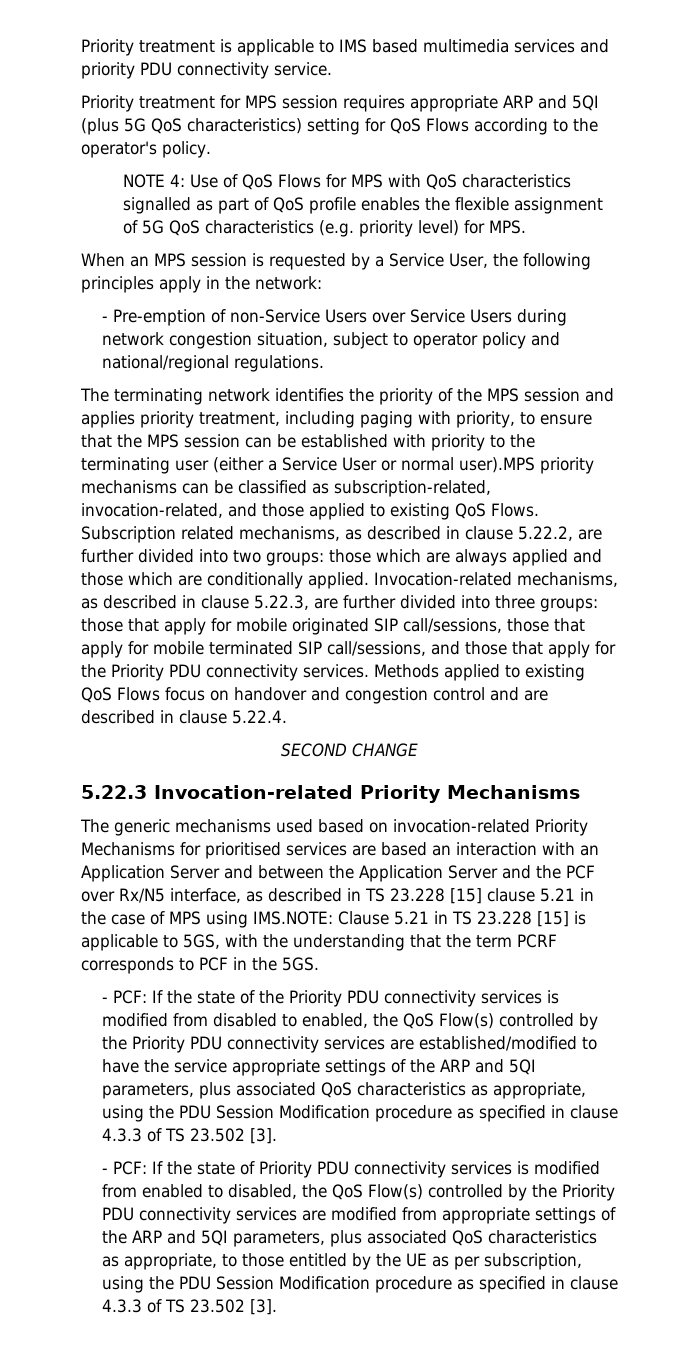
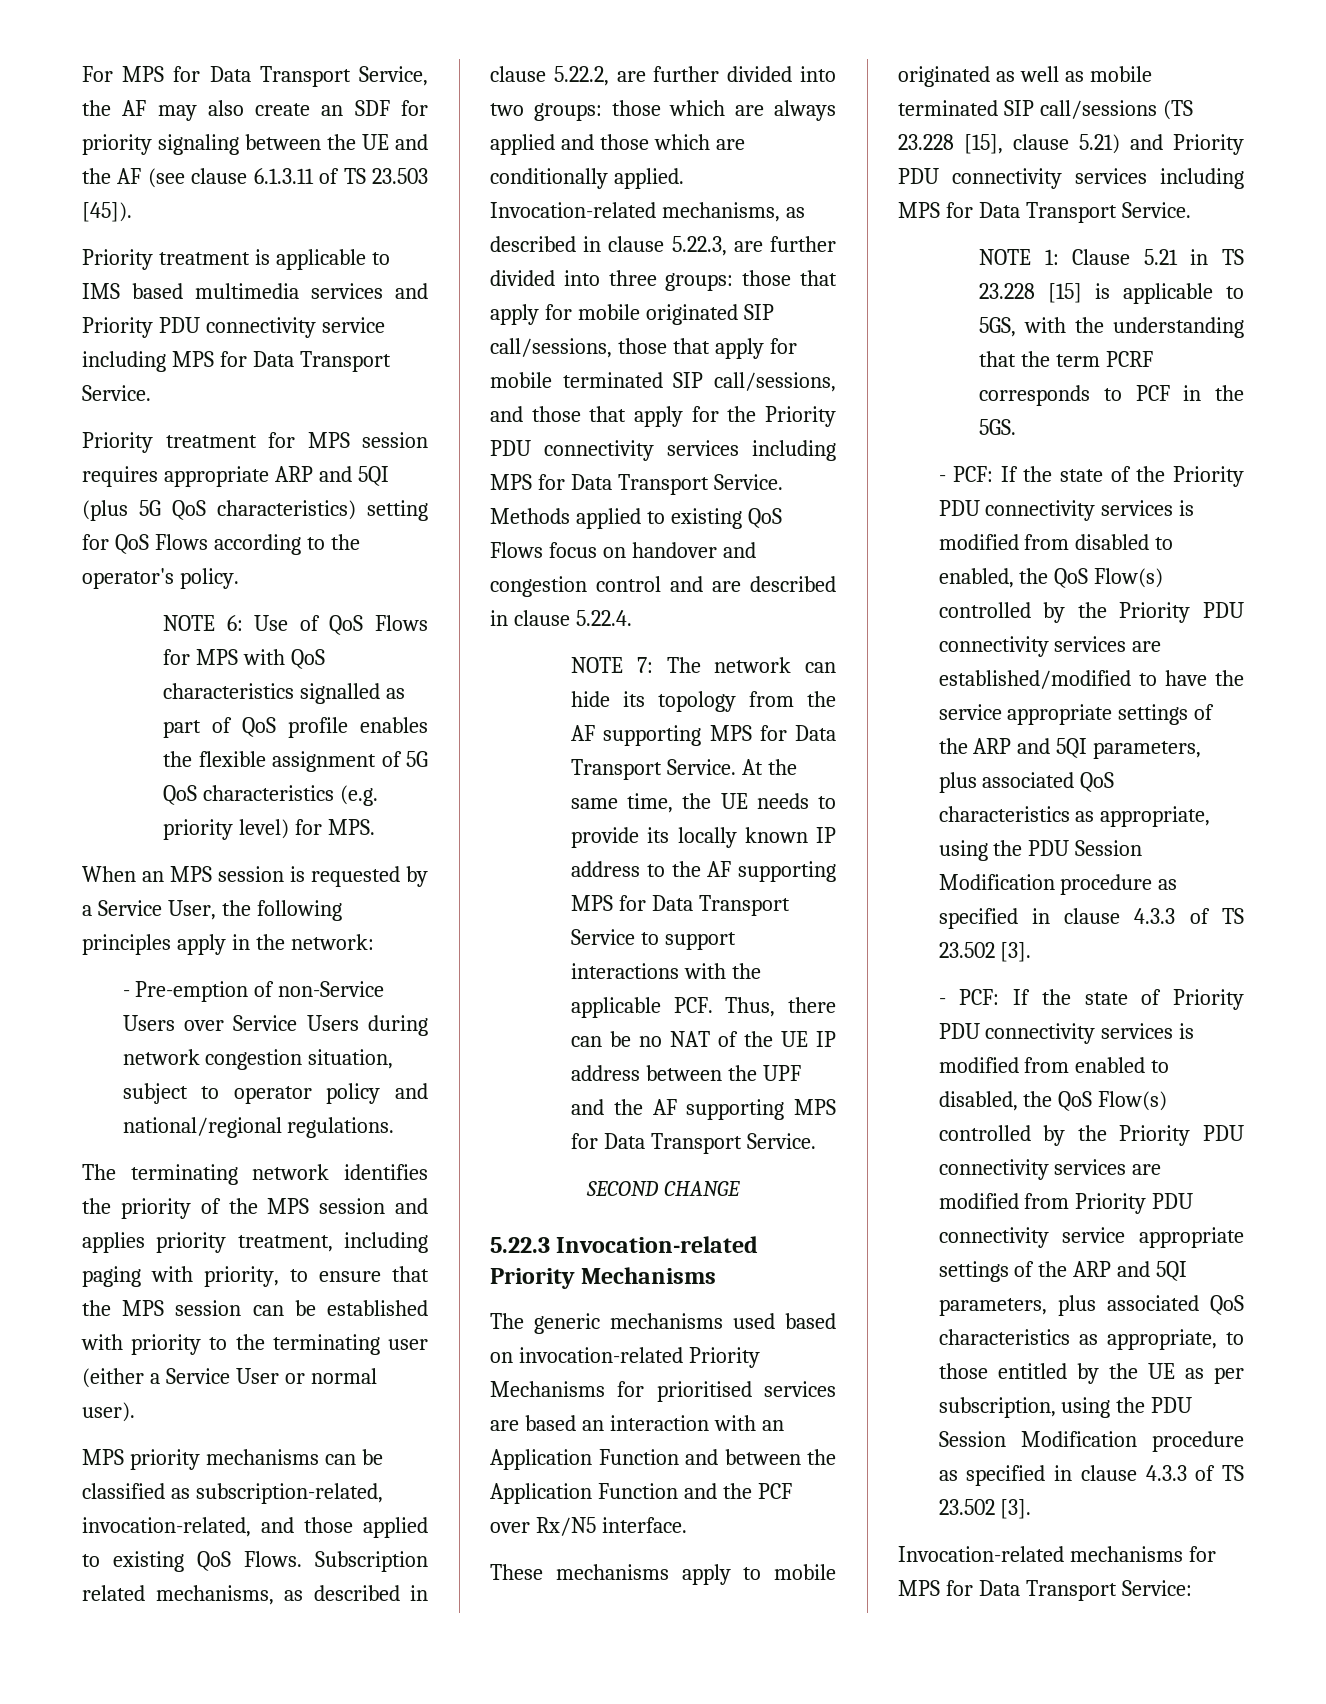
+ For MPS for Data Transport Service, the AF may also create an SDF for priority signaling between the UE and the AF (see clause 6.1.3.11 of TS 23.503 [45]).
- Priority treatment is applicable to IMS based multimedia services and priority PDU connectivity service.
+ Priority treatment is applicable to IMS based multimedia services and Priority PDU connectivity service including MPS for Data Transport Service.
- NOTE 4: Use of QoS Flows for MPS with QoS characteristics signalled as part of QoS profile enables the flexible assignment of 5G QoS characteristics (e.g. priority level) for MPS.
+ NOTE 6: Use of QoS Flows for MPS with QoS characteristics signalled as part of QoS profile enables the flexible assignment of 5G QoS characteristics (e.g. priority level) for MPS.
- The terminating network identifies the priority of the MPS session and applies priority treatment, including paging with priority, to ensure that the MPS session can be established with priority to the terminating user (either a Service User or normal user).MPS priority mechanisms can be classified as subscription-related, invocation-related, and those applied to existing QoS Flows.
+ The terminating network identifies the priority of the MPS session and applies priority treatment, including paging with priority, to ensure that the MPS session can be established with priority to the terminating user (either a Service User or normal user).
+ MPS priority mechanisms can be classified as subscription-related, invocation-related, and those applied to existing QoS Flows.
- Invocation-related mechanisms, as described in clause 5.22.3, are further divided into three groups: those that apply for mobile originated SIP call/sessions, those that apply for mobile terminated SIP call/sessions, and those that apply for the Priority PDU connectivity services.
+ Invocation-related mechanisms, as described in clause 5.22.3, are further divided into three groups: those that apply for mobile originated SIP call/sessions, those that apply for mobile terminated SIP call/sessions, and those that apply for the Priority PDU connectivity services including MPS for Data Transport Service.
+ NOTE 7: The network can hide its topology from the AF supporting MPS for Data Transport Service. At the same time, the UE needs to provide its locally known IP address to the AF supporting MPS for Data Transport Service to support interactions with the applicable PCF. Thus, there can be no NAT of the UE IP address between the UPF and the AF supporting MPS for Data Transport Service.
- The generic mechanisms used based on invocation-related Priority Mechanisms for prioritised services are based an interaction with an Application Server and between the Application Server and the PCF over Rx/N5 interface, as described in TS 23.228 [15] clause 5.21 in the case of MPS using IMS.NOTE: Clause 5.21 in TS 23.228 [15] is applicable to 5GS, with the understanding that the term PCRF corresponds to PCF in the 5GS.
+ The generic mechanisms used based on invocation-related Priority Mechanisms for prioritised services are based an interaction with an Application Function and between the Application Function and the PCF over Rx/N5 interface.
+ These mechanisms apply to mobile originated as well as mobile terminated SIP call/sessions (TS 23.228 [15], clause 5.21) and Priority PDU connectivity services including MPS for Data Transport Service.
+ NOTE 1: Clause 5.21 in TS 23.228 [15] is applicable to 5GS, with the understanding that the term PCRF corresponds to PCF in the 5GS.
- If the state of Priority PDU connectivity services is modified from enabled to disabled, the QoS Flow(s) controlled by the Priority PDU connectivity services are modified from appropriate settings of the ARP and 5QI parameters, plus associated QoS characteristics as appropriate, to those entitled by the UE as per subscription, using the PDU Session Modification procedure as specified in clause 4.3.3 of TS 23.502 [3].
+ If the state of Priority PDU connectivity services is modified from enabled to disabled, the QoS Flow(s) controlled by the Priority PDU connectivity services are modified from Priority PDU connectivity service appropriate settings of the ARP and 5QI parameters, plus associated QoS characteristics as appropriate, to those entitled by the UE as per subscription, using the PDU Session Modification procedure as specified in clause 4.3.3 of TS 23.502 [3].
+ Invocation-related mechanisms for MPS for Data Transport Service:

